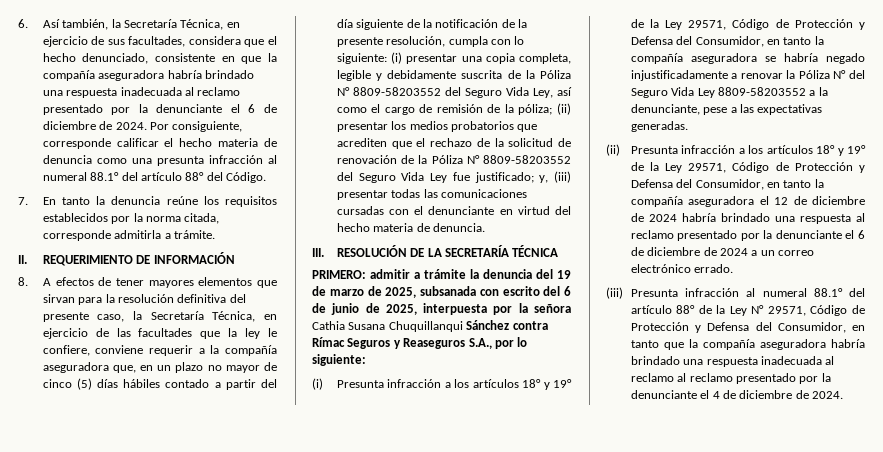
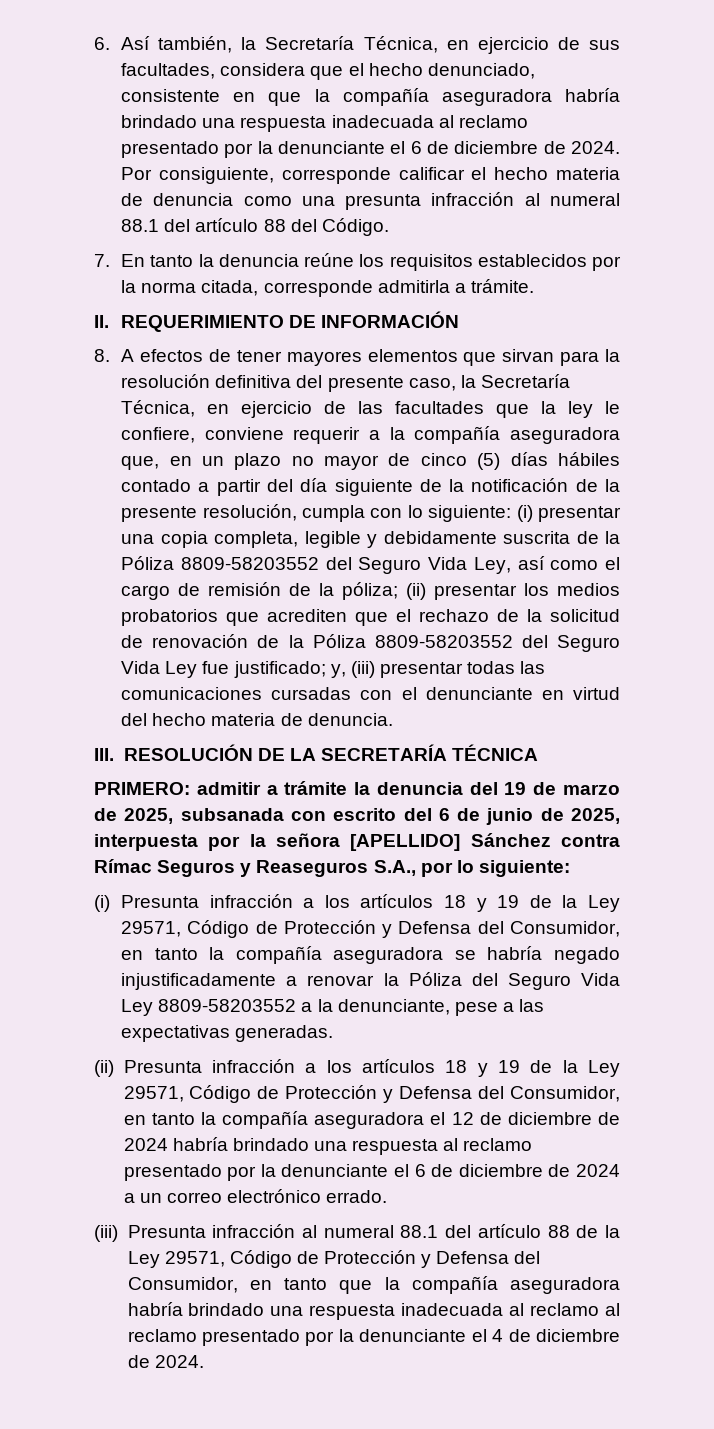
- Por consiguiente, corresponde calificar el hecho materia de denuncia como una presunta infracción al numeral 88.1° del artículo 88° del Código.
+ Por consiguiente, corresponde calificar el hecho materia de denuncia como una presunta infracción al numeral 88.1 del artículo 88 del Código.
- (i) presentar una copia completa, legible y debidamente suscrita de la Póliza N° 8809-58203552 del Seguro Vida Ley, así como el cargo de remisión de la póliza;
+ (i) presentar una copia completa, legible y debidamente suscrita de la Póliza 8809-58203552 del Seguro Vida Ley, así como el cargo de remisión de la póliza;
- (ii) presentar los medios probatorios que acrediten que el rechazo de la solicitud de renovación de la Póliza N° 8809-58203552 del Seguro Vida Ley fue justificado;
+ (ii) presentar los medios probatorios que acrediten que el rechazo de la solicitud de renovación de la Póliza 8809-58203552 del Seguro Vida Ley fue justificado;
- PRIMERO: admitir a trámite la denuncia del 19 de marzo de 2025, subsanada con escrito del 6 de junio de 2025, interpuesta por la señora Cathia Susana Chuquillanqui Sánchez contra Rímac Seguros y Reaseguros S.A., por lo siguiente:
+ PRIMERO: admitir a trámite la denuncia del 19 de marzo de 2025, subsanada con escrito del 6 de junio de 2025, interpuesta por la señora [APELLIDO] Sánchez contra Rímac Seguros y Reaseguros S.A., por lo siguiente:
- (i) Presunta infracción a los artículos 18° y 19° de la Ley 29571, Código de Protección y Defensa del Consumidor, en tanto la compañía aseguradora se habría negado injustificadamente a renovar la Póliza N° del Seguro Vida Ley 8809-58203552 a la denunciante, pese a las expectativas generadas.
+ (i) Presunta infracción a los artículos 18 y 19 de la Ley 29571, Código de Protección y Defensa del Consumidor, en tanto la compañía aseguradora se habría negado injustificadamente a renovar la Póliza del Seguro Vida Ley 8809-58203552 a la denunciante, pese a las expectativas generadas.
- (ii) Presunta infracción a los artículos 18° y 19° de la Ley 29571, Código de Protección y Defensa del Consumidor, en tanto la compañía aseguradora el 12 de diciembre de 2024 habría brindado una respuesta al reclamo presentado por la denunciante el 6 de diciembre de 2024 a un correo electrónico errado.
+ (ii) Presunta infracción a los artículos 18 y 19 de la Ley 29571, Código de Protección y Defensa del Consumidor, en tanto la compañía aseguradora el 12 de diciembre de 2024 habría brindado una respuesta al reclamo presentado por la denunciante el 6 de diciembre de 2024 a un correo electrónico errado.
- (iii) Presunta infracción al numeral 88.1° del artículo 88° de la Ley N° 29571, Código de Protección y Defensa del Consumidor, en tanto que la compañía aseguradora habría brindado una respuesta inadecuada al reclamo al reclamo presentado por la denunciante el 4 de diciembre de 2024.
+ (iii) Presunta infracción al numeral 88.1 del artículo 88 de la Ley 29571, Código de Protección y Defensa del Consumidor, en tanto que la compañía aseguradora habría brindado una respuesta inadecuada al reclamo al reclamo presentado por la denunciante el 4 de diciembre de 2024.

